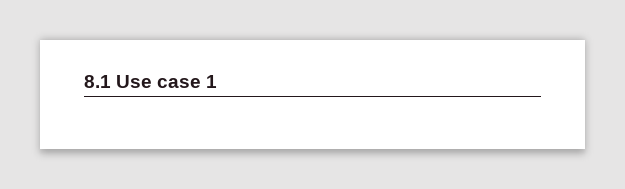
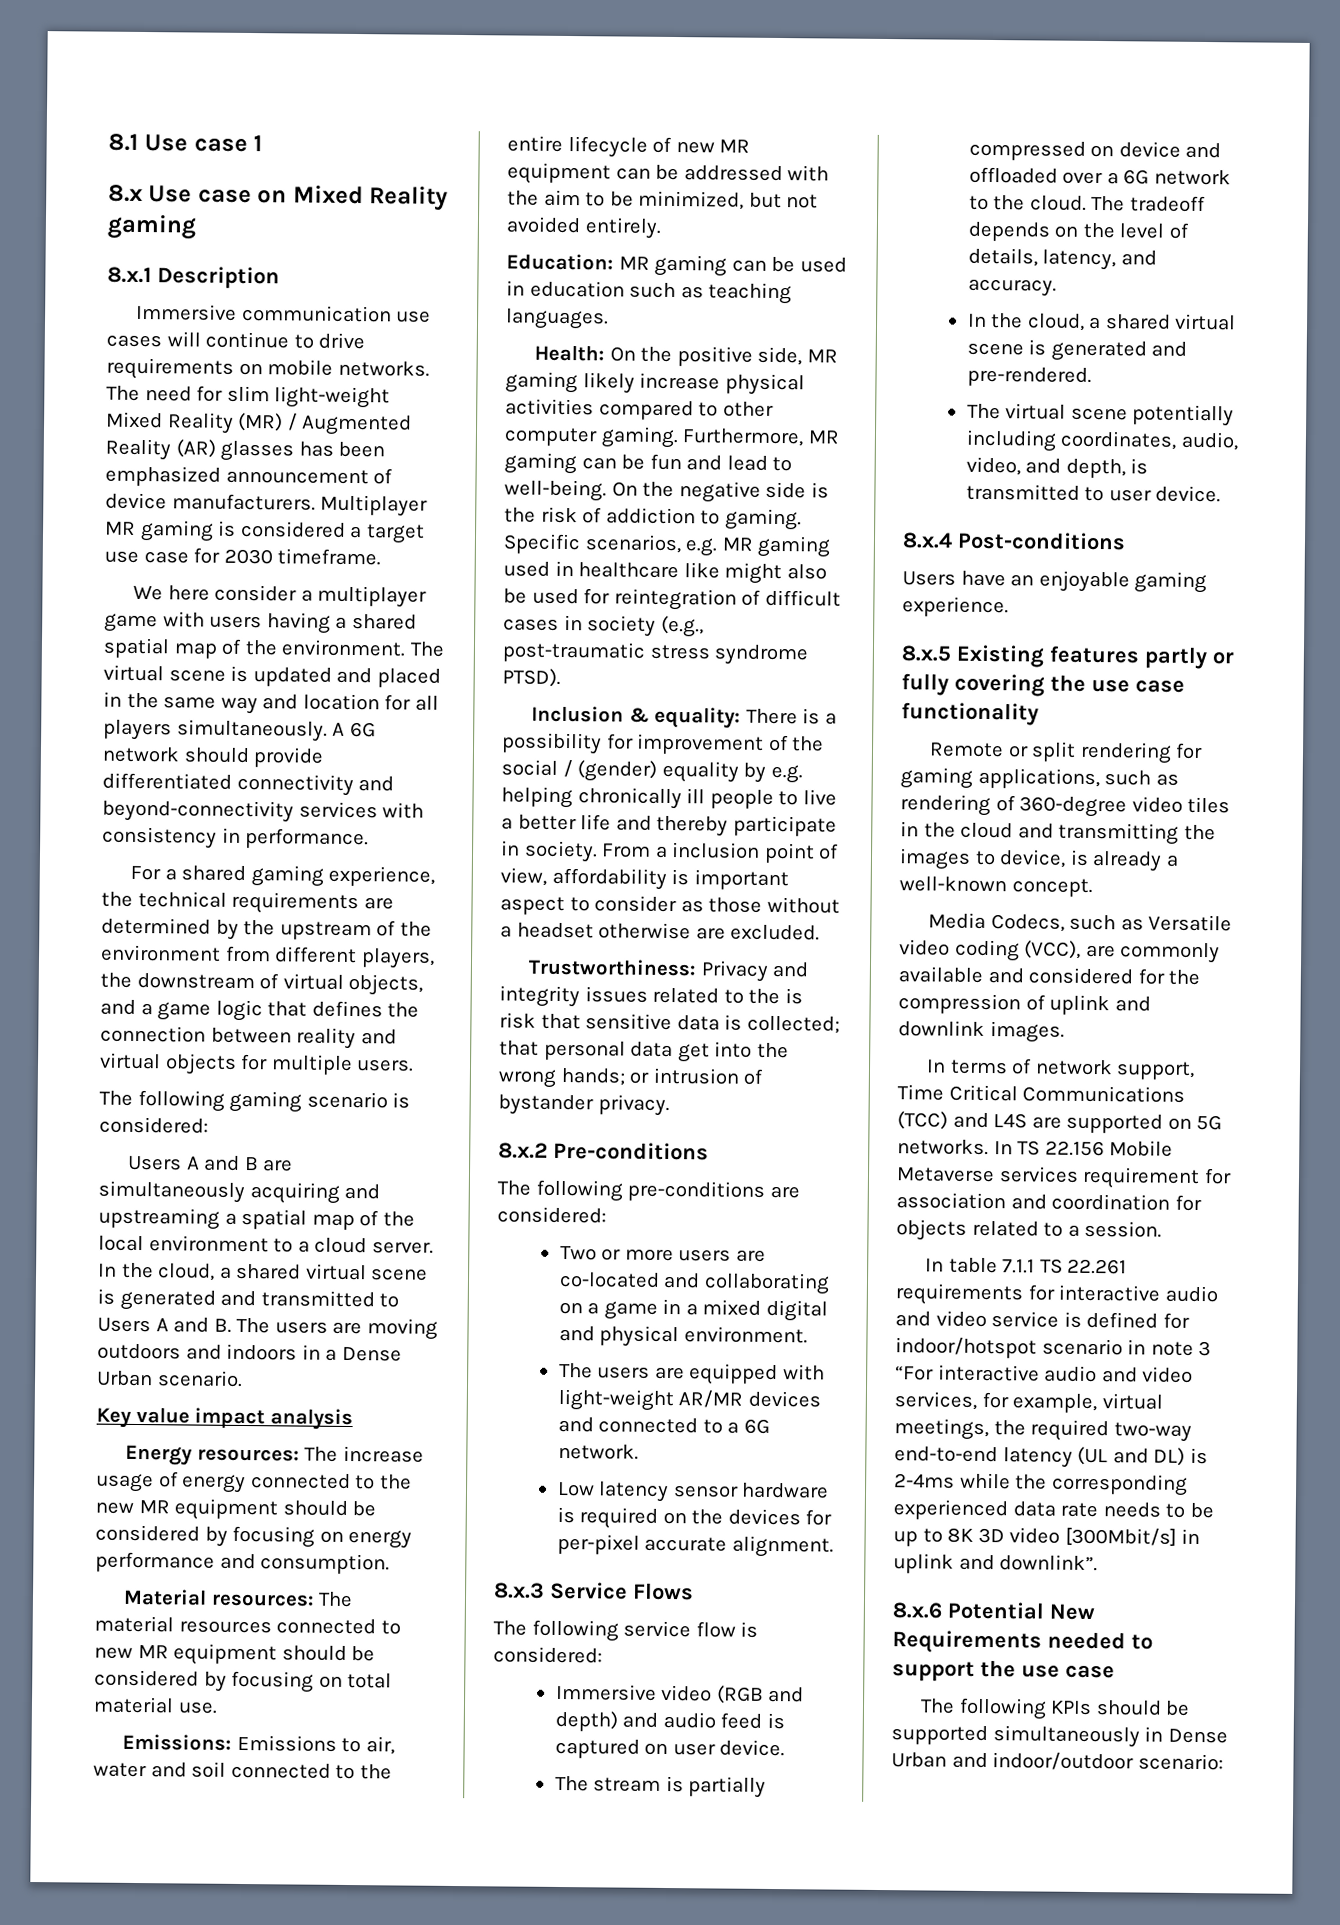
+ 8.x Use case on Mixed Reality gaming
+ 8.x.1 Description
+ Immersive communication use cases will continue to drive requirements on mobile networks. The need for slim light-weight Mixed Reality (MR) / Augmented Reality (AR) glasses has been emphasized announcement of device manufacturers. Multiplayer MR gaming is considered a target use case for 2030 timeframe.
+ We here consider a multiplayer game with users having a shared spatial map of the environment. The virtual scene is updated and placed in the same way and location for all players simultaneously. A 6G network should provide differentiated connectivity and beyond-connectivity services with consistency in performance.
+ For a shared gaming experience, the technical requirements are determined by the upstream of the environment from different players, the downstream of virtual objects, and a game logic that defines the connection between reality and virtual objects for multiple users.
+ The following gaming scenario is considered:
+ Users A and B are simultaneously acquiring and upstreaming a spatial map of the local environment to a cloud server. In the cloud, a shared virtual scene is generated and transmitted to Users A and B. The users are moving outdoors and indoors in a Dense Urban scenario.
+ Key value impact analysis
+ Energy resources: The increase usage of energy connected to the new MR equipment should be considered by focusing on energy performance and consumption.
+ Material resources: The material resources connected to new MR equipment should be considered by focusing on total material use.
+ Emissions: Emissions to air, water and soil connected to the entire lifecycle of new MR equipment can be addressed with the aim to be minimized, but not avoided entirely.
+ Education: MR gaming can be used in education such as teaching languages.
+ Health: On the positive side, MR gaming likely increase physical activities compared to other computer gaming. Furthermore, MR gaming can be fun and lead to well-being. On the negative side is the risk of addiction to gaming. Specific scenarios, e.g. MR gaming used in healthcare like might also be used for reintegration of difficult cases in society (e.g., post-traumatic stress syndrome PTSD).
+ Inclusion & equality: There is a possibility for improvement of the social / (gender) equality by e.g. helping chronically ill people to live a better life and thereby participate in society. From a inclusion point of view, affordability is important aspect to consider as those without a headset otherwise are excluded.
+ Trustworthiness: Privacy and integrity issues related to the is risk that sensitive data is collected; that personal data get into the wrong hands; or intrusion of bystander privacy.
+ 8.x.2 Pre-conditions
+ The following pre-conditions are considered:
+ Two or more users are co-located and collaborating on a game in a mixed digital and physical environment.
+ The users are equipped with light-weight AR/MR devices and connected to a 6G network.
+ Low latency sensor hardware is required on the devices for per-pixel accurate alignment.
+ 8.x.3 Service Flows
+ The following service flow is considered:
+ Immersive video (RGB and depth) and audio feed is captured on user device.
+ The stream is partially compressed on device and offloaded over a 6G network to the cloud. The tradeoff depends on the level of details, latency, and accuracy.
+ In the cloud, a shared virtual scene is generated and pre-rendered.
+ The virtual scene potentially including coordinates, audio, video, and depth, is transmitted to user device.
+ 8.x.4 Post-conditions
+ Users have an enjoyable gaming experience.
+ 8.x.5 Existing features partly or fully covering the use case functionality
+ Remote or split rendering for gaming applications, such as rendering of 360-degree video tiles in the cloud and transmitting the images to device, is already a well-known concept.
+ Media Codecs, such as Versatile video coding (VCC), are commonly available and considered for the compression of uplink and downlink images.
+ In terms of network support, Time Critical Communications (TCC) and L4S are supported on 5G networks. In TS 22.156 Mobile Metaverse services requirement for association and coordination for objects related to a session.
+ In table 7.1.1 TS 22.261 requirements for interactive audio and video service is defined for indoor/hotspot scenario in note 3 “For interactive audio and video services, for example, virtual meetings, the required two-way end-to-end latency (UL and DL) is 2-4ms while the corresponding experienced data rate needs to be up to 8K 3D video [300Mbit/s] in uplink and downlink”.
+ 8.x.6 Potential New Requirements needed to support the use case
+ The following KPIs should be supported simultaneously in Dense Urban and indoor/outdoor scenario:

